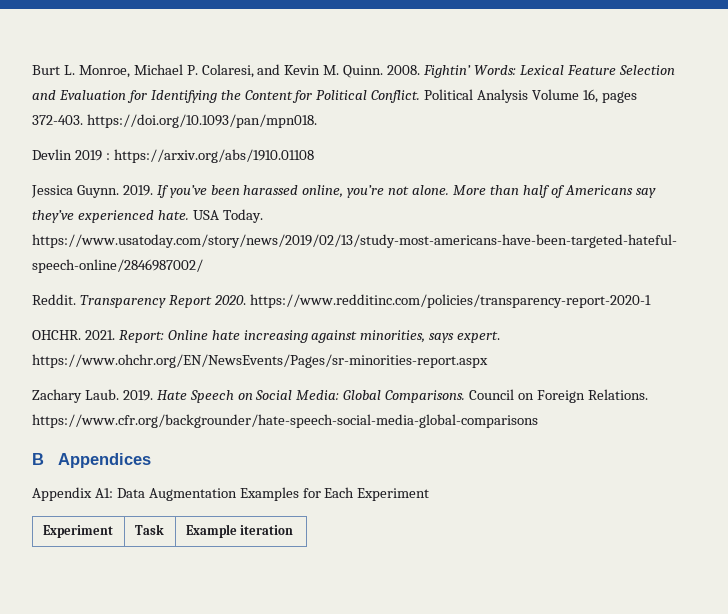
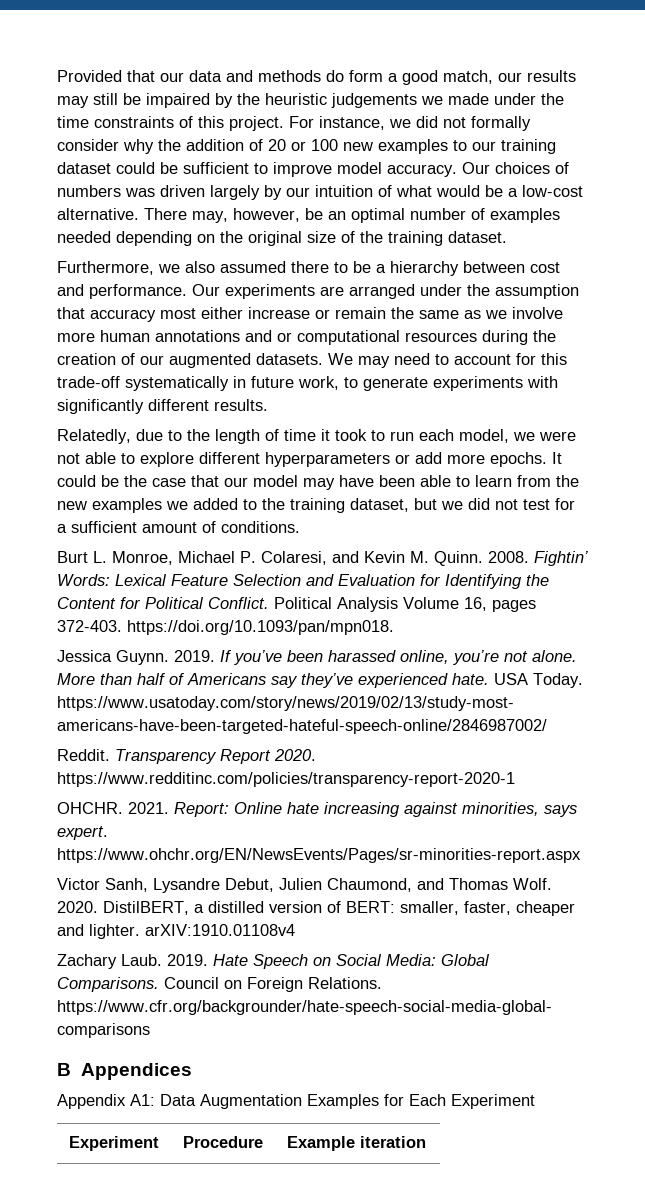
+ Provided that our data and methods do form a good match, our results may still be impaired by the heuristic judgements we made under the time constraints of this project. For instance, we did not formally consider why the addition of 20 or 100 new examples to our training dataset could be sufficient to improve model accuracy. Our choices of numbers was driven largely by our intuition of what would be a low-cost alternative. There may, however, be an optimal number of examples needed depending on the original size of the training dataset.
+ Furthermore, we also assumed there to be a hierarchy between cost and performance. Our experiments are arranged under the assumption that accuracy most either increase or remain the same as we involve more human annotations and or computational resources during the creation of our augmented datasets. We may need to account for this trade-off systematically in future work, to generate experiments with significantly different results.
+ Relatedly, due to the length of time it took to run each model, we were not able to explore different hyperparameters or add more epochs. It could be the case that our model may have been able to learn from the new examples we added to the training dataset, but we did not test for a sufficient amount of conditions.
- Devlin 2019 : https://arxiv.org/abs/1910.01108
+ Victor Sanh, Lysandre Debut, Julien Chaumond, and Thomas Wolf. 2020. DistilBERT, a distilled version of BERT: smaller, faster, cheaper and lighter. arXIV:1910.01108v4
- Experiment | Task | Example iteration
+ Experiment | Procedure | Example iteration

